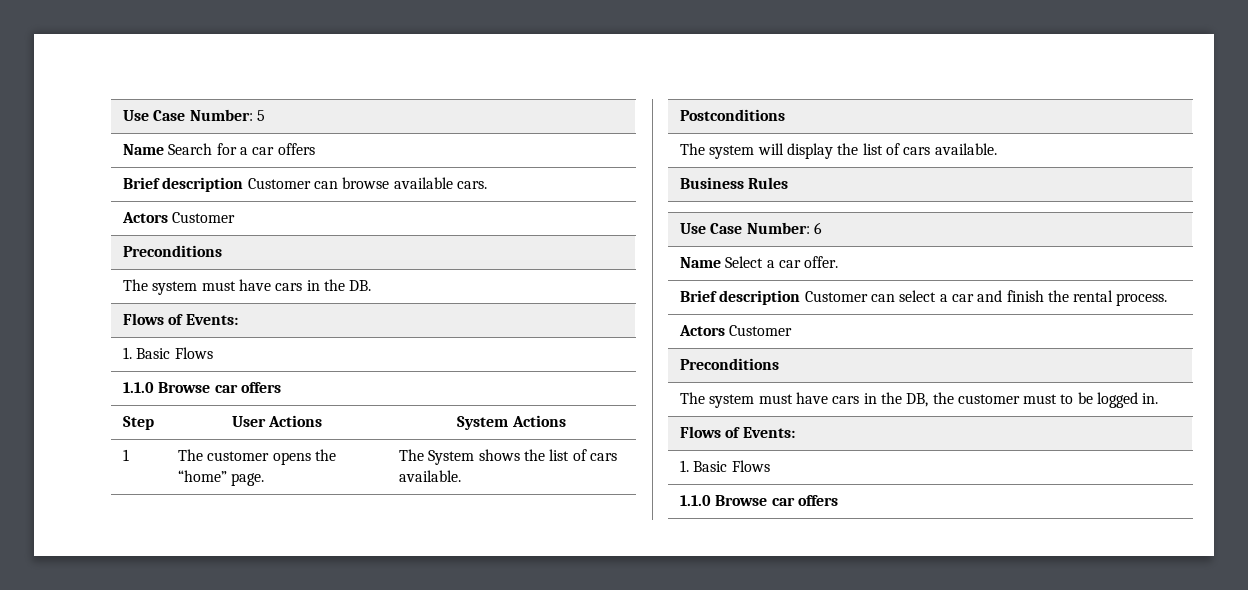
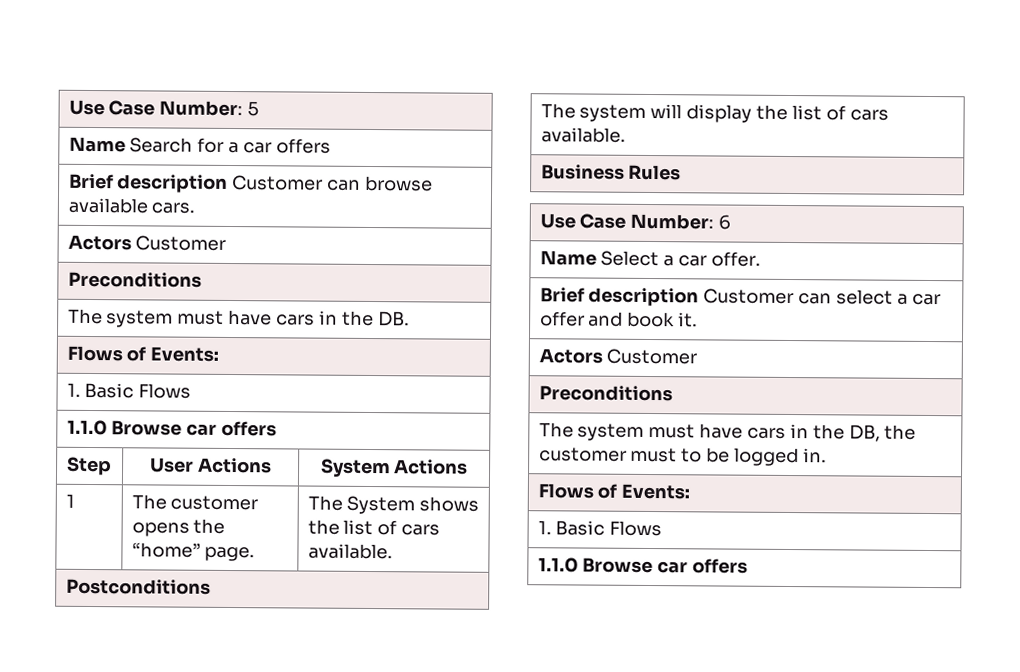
- Brief description Customer can select a car and finish the rental process.
+ Brief description Customer can select a car offer and book it.

